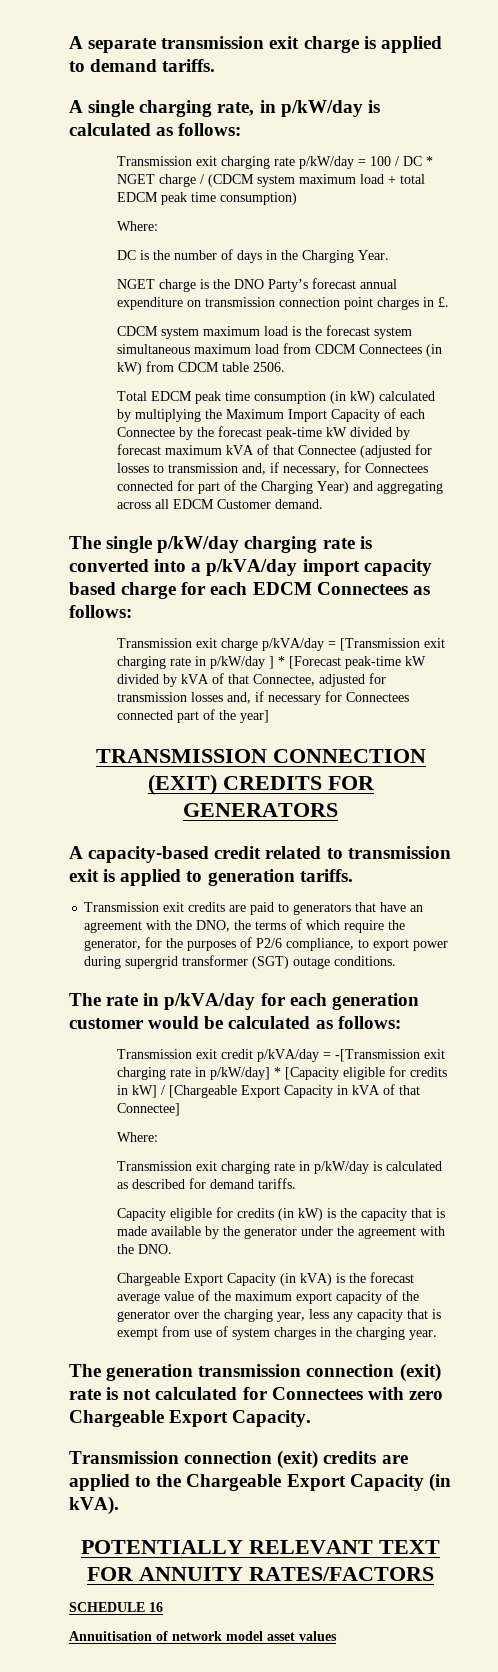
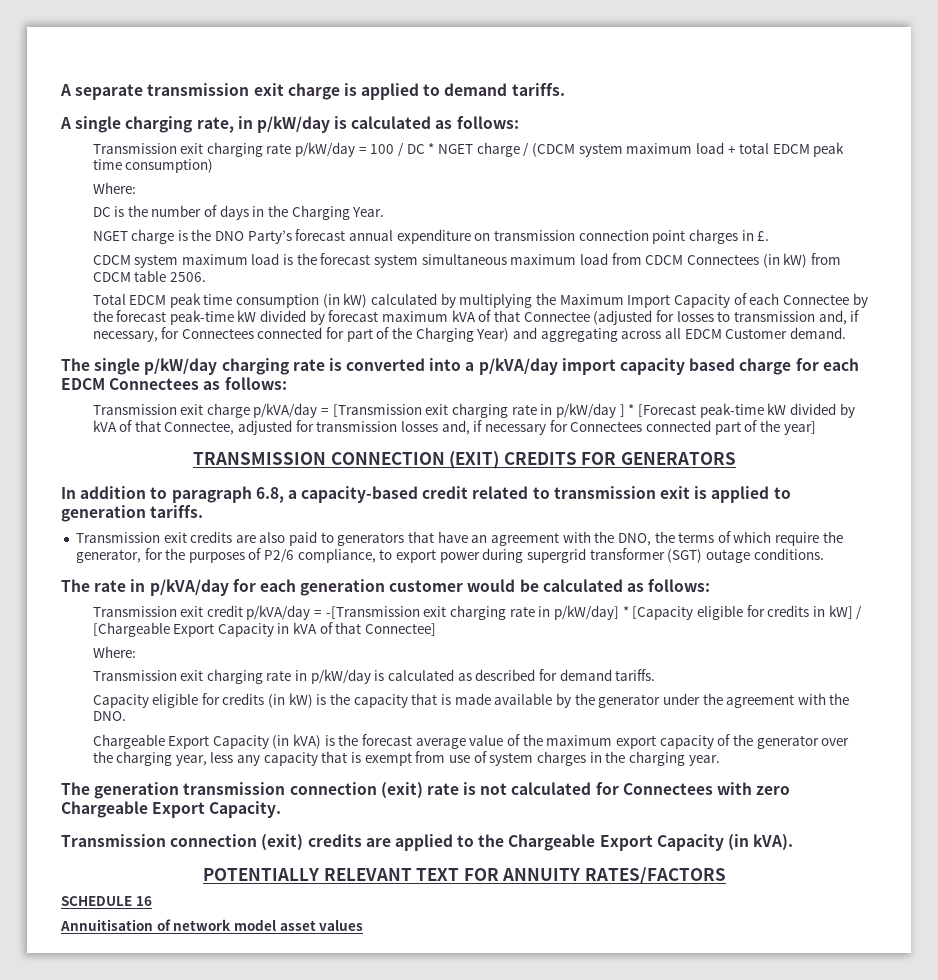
- A capacity-based credit related to transmission exit is applied to generation tariffs.
+ In addition to paragraph 6.8, a capacity-based credit related to transmission exit is applied to generation tariffs.
- Transmission exit credits are paid to generators that have an agreement with the DNO, the terms of which require the generator, for the purposes of P2/6 compliance, to export power during supergrid transformer (SGT) outage conditions.
+ Transmission exit credits are also paid to generators that have an agreement with the DNO, the terms of which require the generator, for the purposes of P2/6 compliance, to export power during supergrid transformer (SGT) outage conditions.

